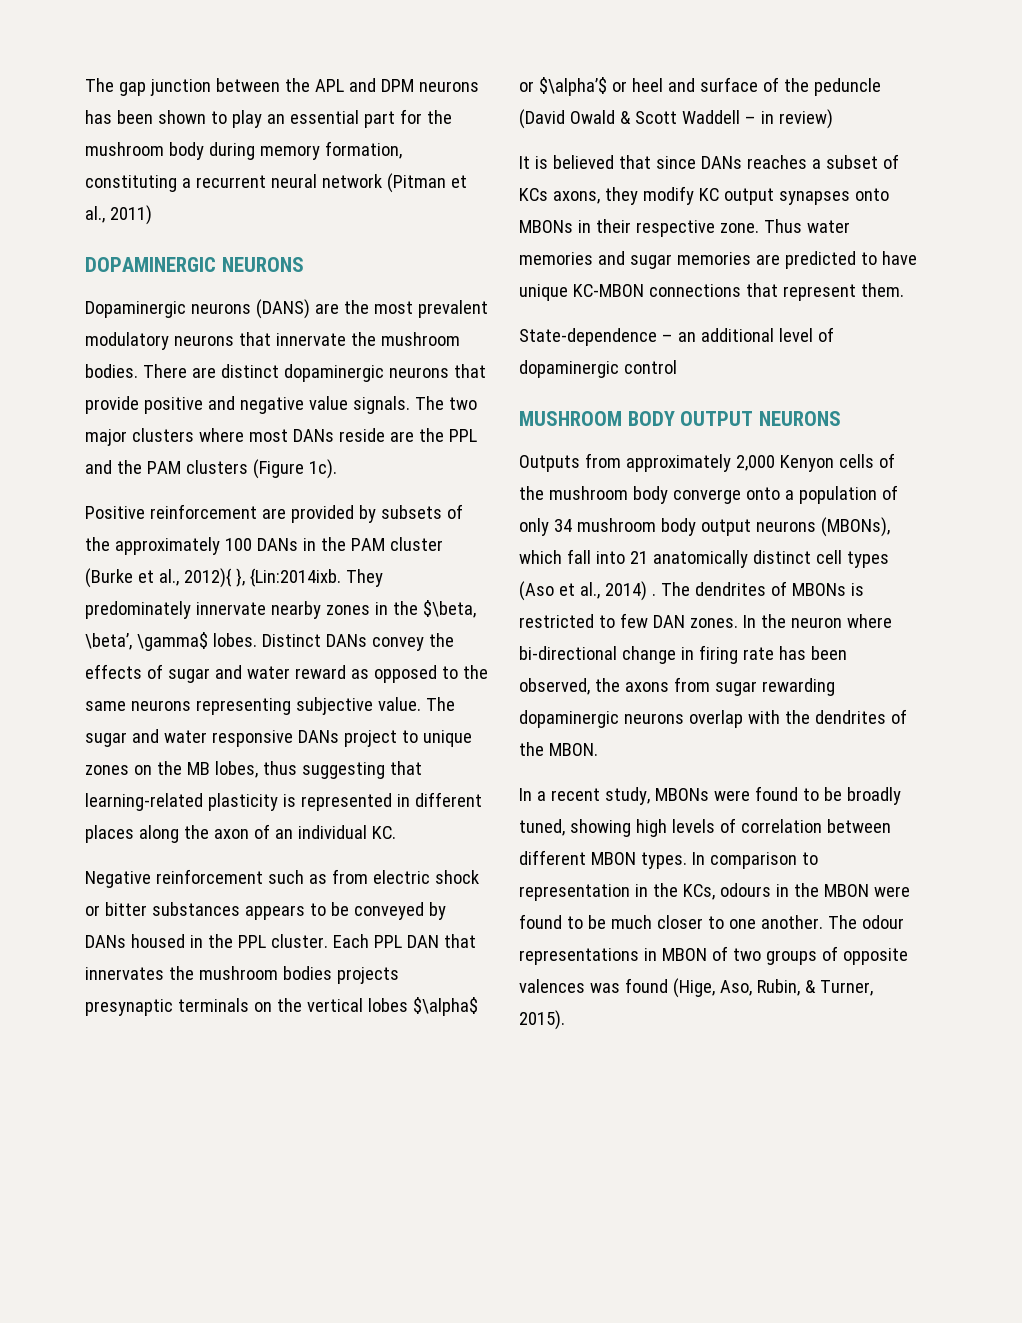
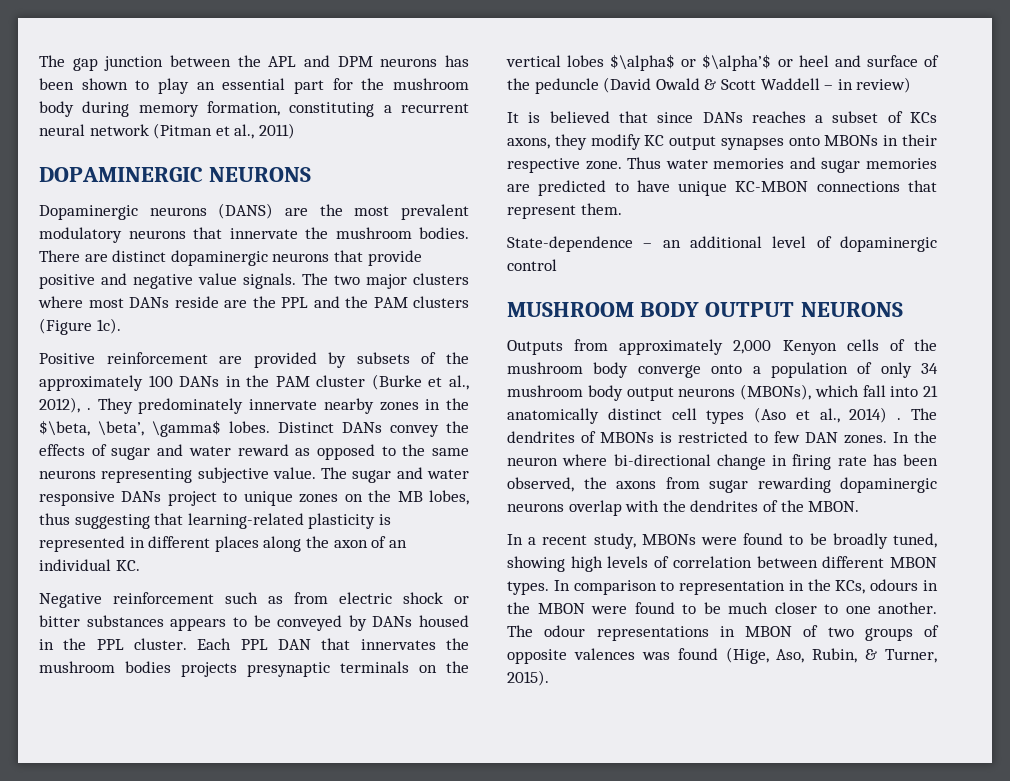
- Positive reinforcement are provided by subsets of the approximately 100 DANs in the PAM cluster (Burke et al., 2012){ }, {Lin:2014ixb.
+ Positive reinforcement are provided by subsets of the approximately 100 DANs in the PAM cluster (Burke et al., 2012), .

